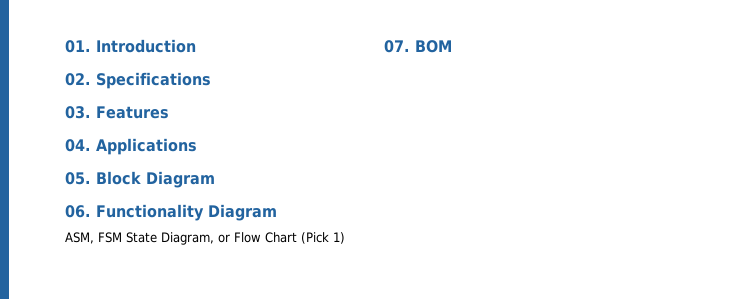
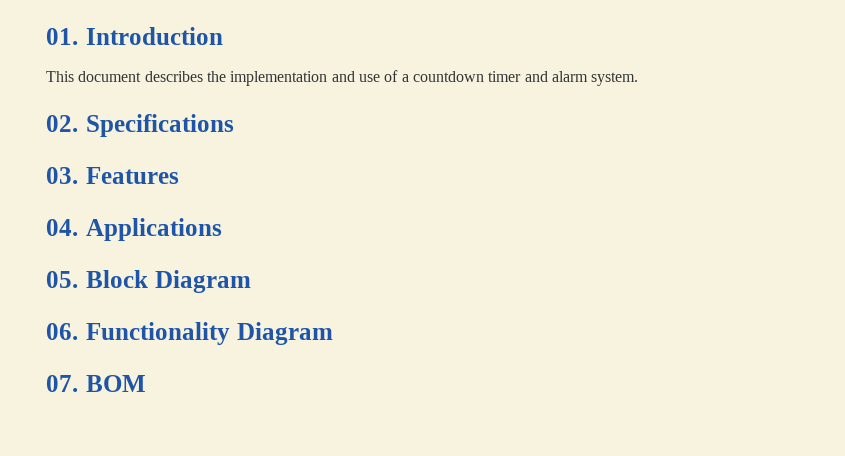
+ This document describes the implementation and use of a countdown timer and alarm system.
- ASM, FSM State Diagram, or Flow Chart (Pick 1)

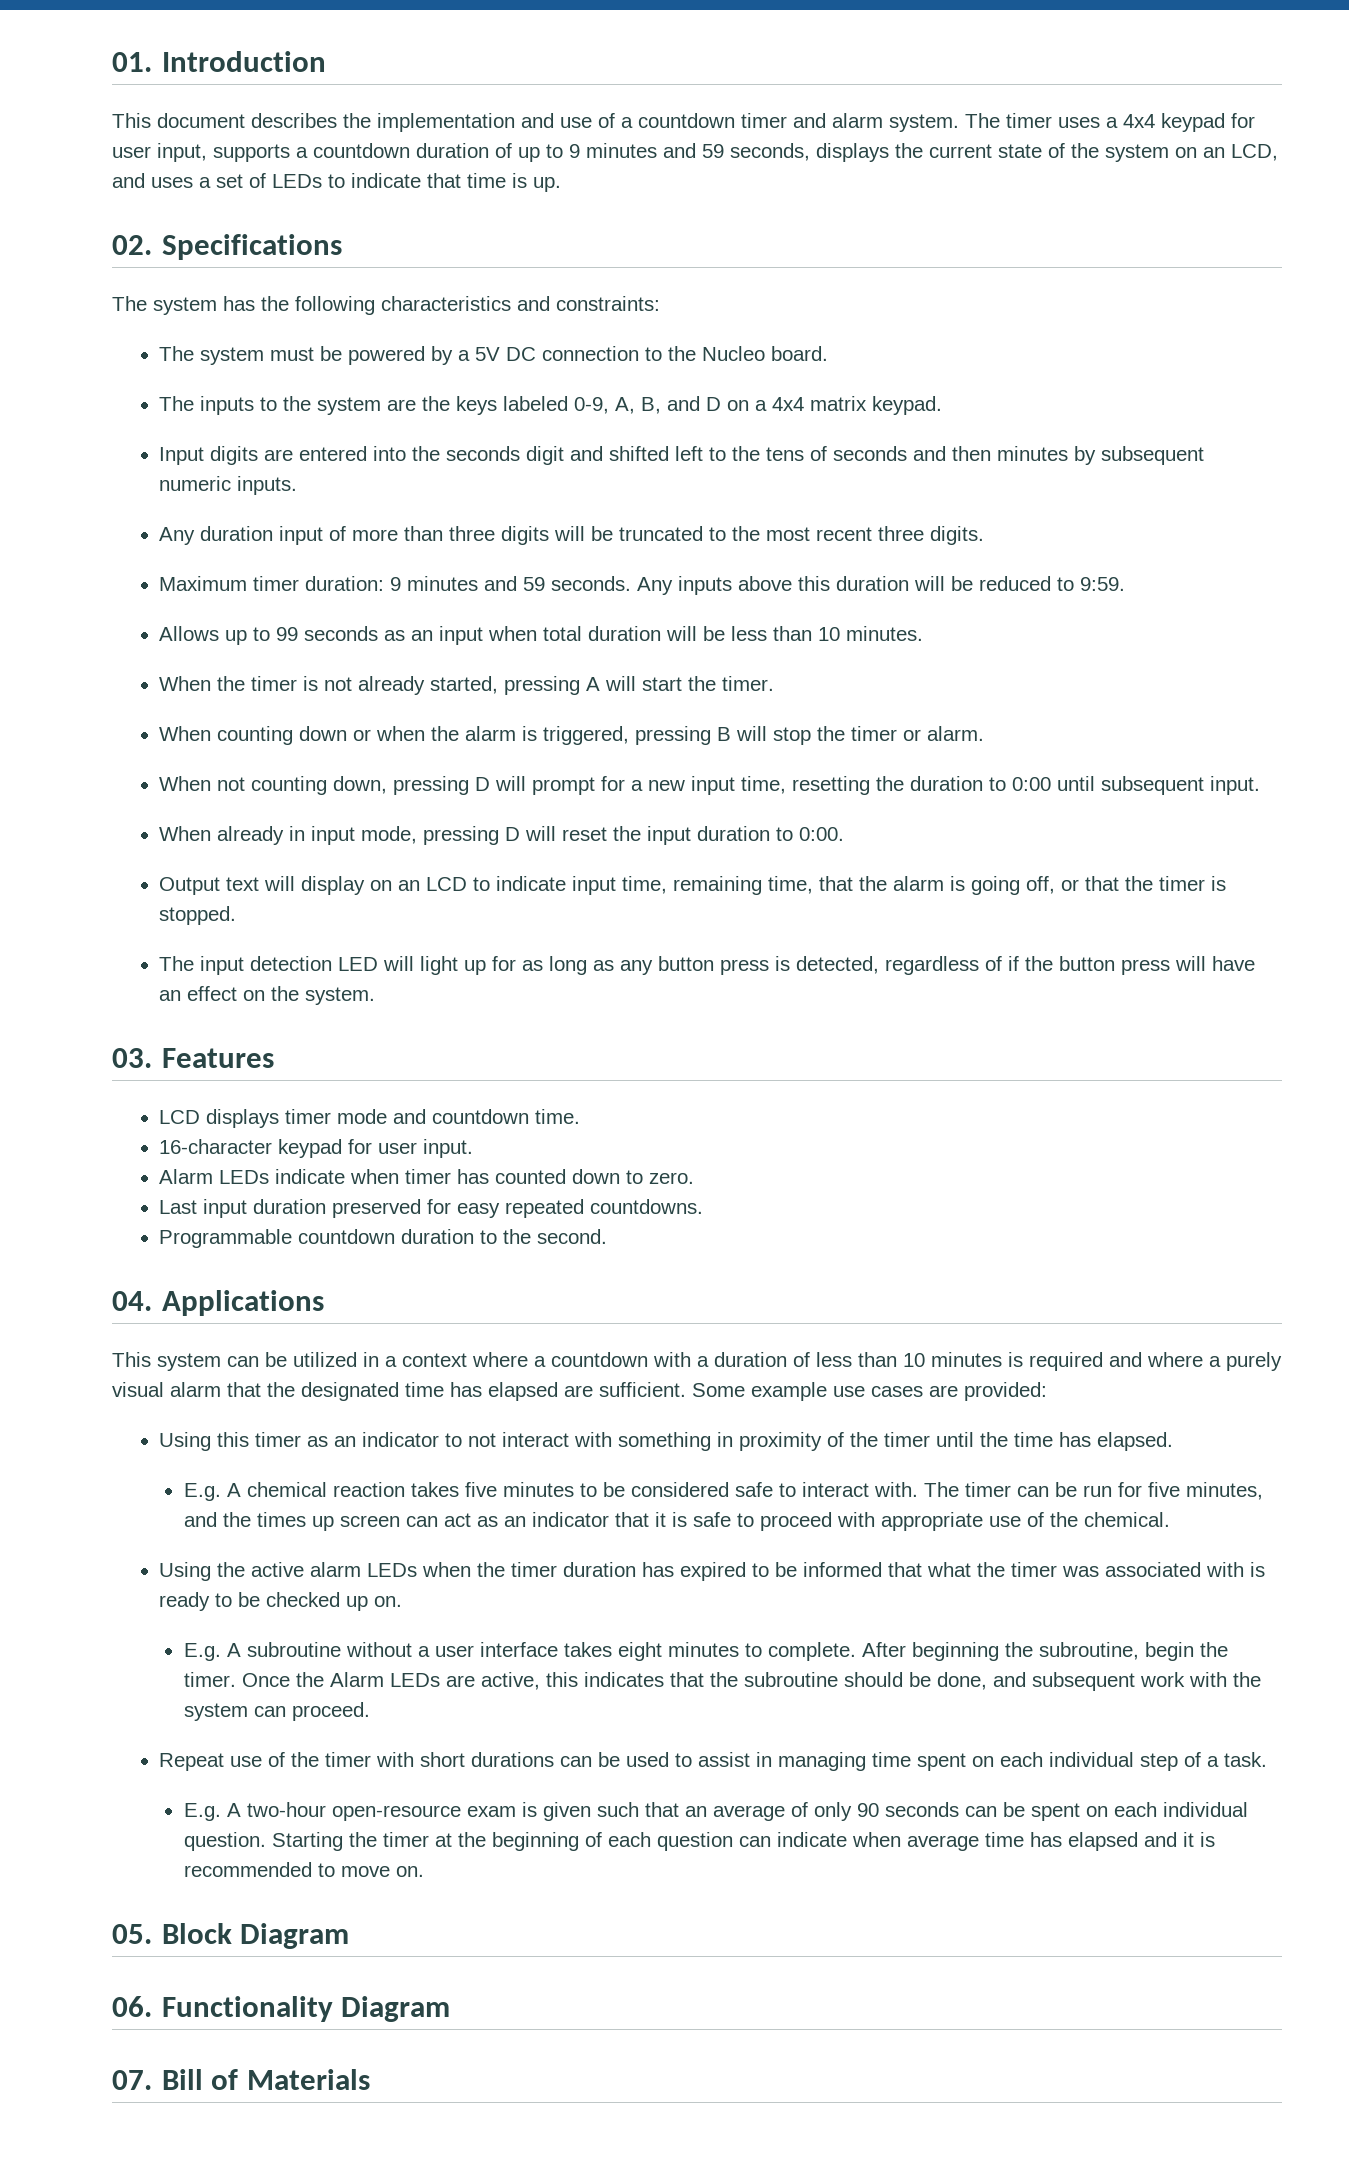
- This document describes the implementation and use of a countdown timer and alarm system.
+ This document describes the implementation and use of a countdown timer and alarm system. The timer uses a 4x4 keypad for user input, supports a countdown duration of up to 9 minutes and 59 seconds, displays the current state of the system on an LCD, and uses a set of LEDs to indicate that time is up.
  02. Specifications
+ The system has the following characteristics and constraints:
+ The system must be powered by a 5V DC connection to the Nucleo board.
+ The inputs to the system are the keys labeled 0-9, A, B, and D on a 4x4 matrix keypad.
+ Input digits are entered into the seconds digit and shifted left to the tens of seconds and then minutes by subsequent numeric inputs.
+ Any duration input of more than three digits will be truncated to the most recent three digits.
+ Maximum timer duration: 9 minutes and 59 seconds. Any inputs above this duration will be reduced to 9:59.
+ Allows up to 99 seconds as an input when total duration will be less than 10 minutes.
+ When the timer is not already started, pressing A will start the timer.
+ When counting down or when the alarm is triggered, pressing B will stop the timer or alarm.
+ When not counting down, pressing D will prompt for a new input time, resetting the duration to 0:00 until subsequent input.
+ When already in input mode, pressing D will reset the input duration to 0:00.
+ Output text will display on an LCD to indicate input time, remaining time, that the alarm is going off, or that the timer is stopped.
+ The input detection LED will light up for as long as any button press is detected, regardless of if the button press will have an effect on the system.
  03. Features
+ LCD displays timer mode and countdown time.
+ 16-character keypad for user input.
+ Alarm LEDs indicate when timer has counted down to zero.
+ Last input duration preserved for easy repeated countdowns.
+ Programmable countdown duration to the second.
  04. Applications
+ This system can be utilized in a context where a countdown with a duration of less than 10 minutes is required and where a purely visual alarm that the designated time has elapsed are sufficient. Some example use cases are provided:
+ Using this timer as an indicator to not interact with something in proximity of the timer until the time has elapsed.
+ E.g. A chemical reaction takes five minutes to be considered safe to interact with. The timer can be run for five minutes, and the times up screen can act as an indicator that it is safe to proceed with appropriate use of the chemical.
+ Using the active alarm LEDs when the timer duration has expired to be informed that what the timer was associated with is ready to be checked up on.
+ E.g. A subroutine without a user interface takes eight minutes to complete. After beginning the subroutine, begin the timer. Once the Alarm LEDs are active, this indicates that the subroutine should be done, and subsequent work with the system can proceed.
+ Repeat use of the timer with short durations can be used to assist in managing time spent on each individual step of a task.
+ E.g. A two-hour open-resource exam is given such that an average of only 90 seconds can be spent on each individual question. Starting the timer at the beginning of each question can indicate when average time has elapsed and it is recommended to move on.
- 07. BOM
+ 07. Bill of Materials

